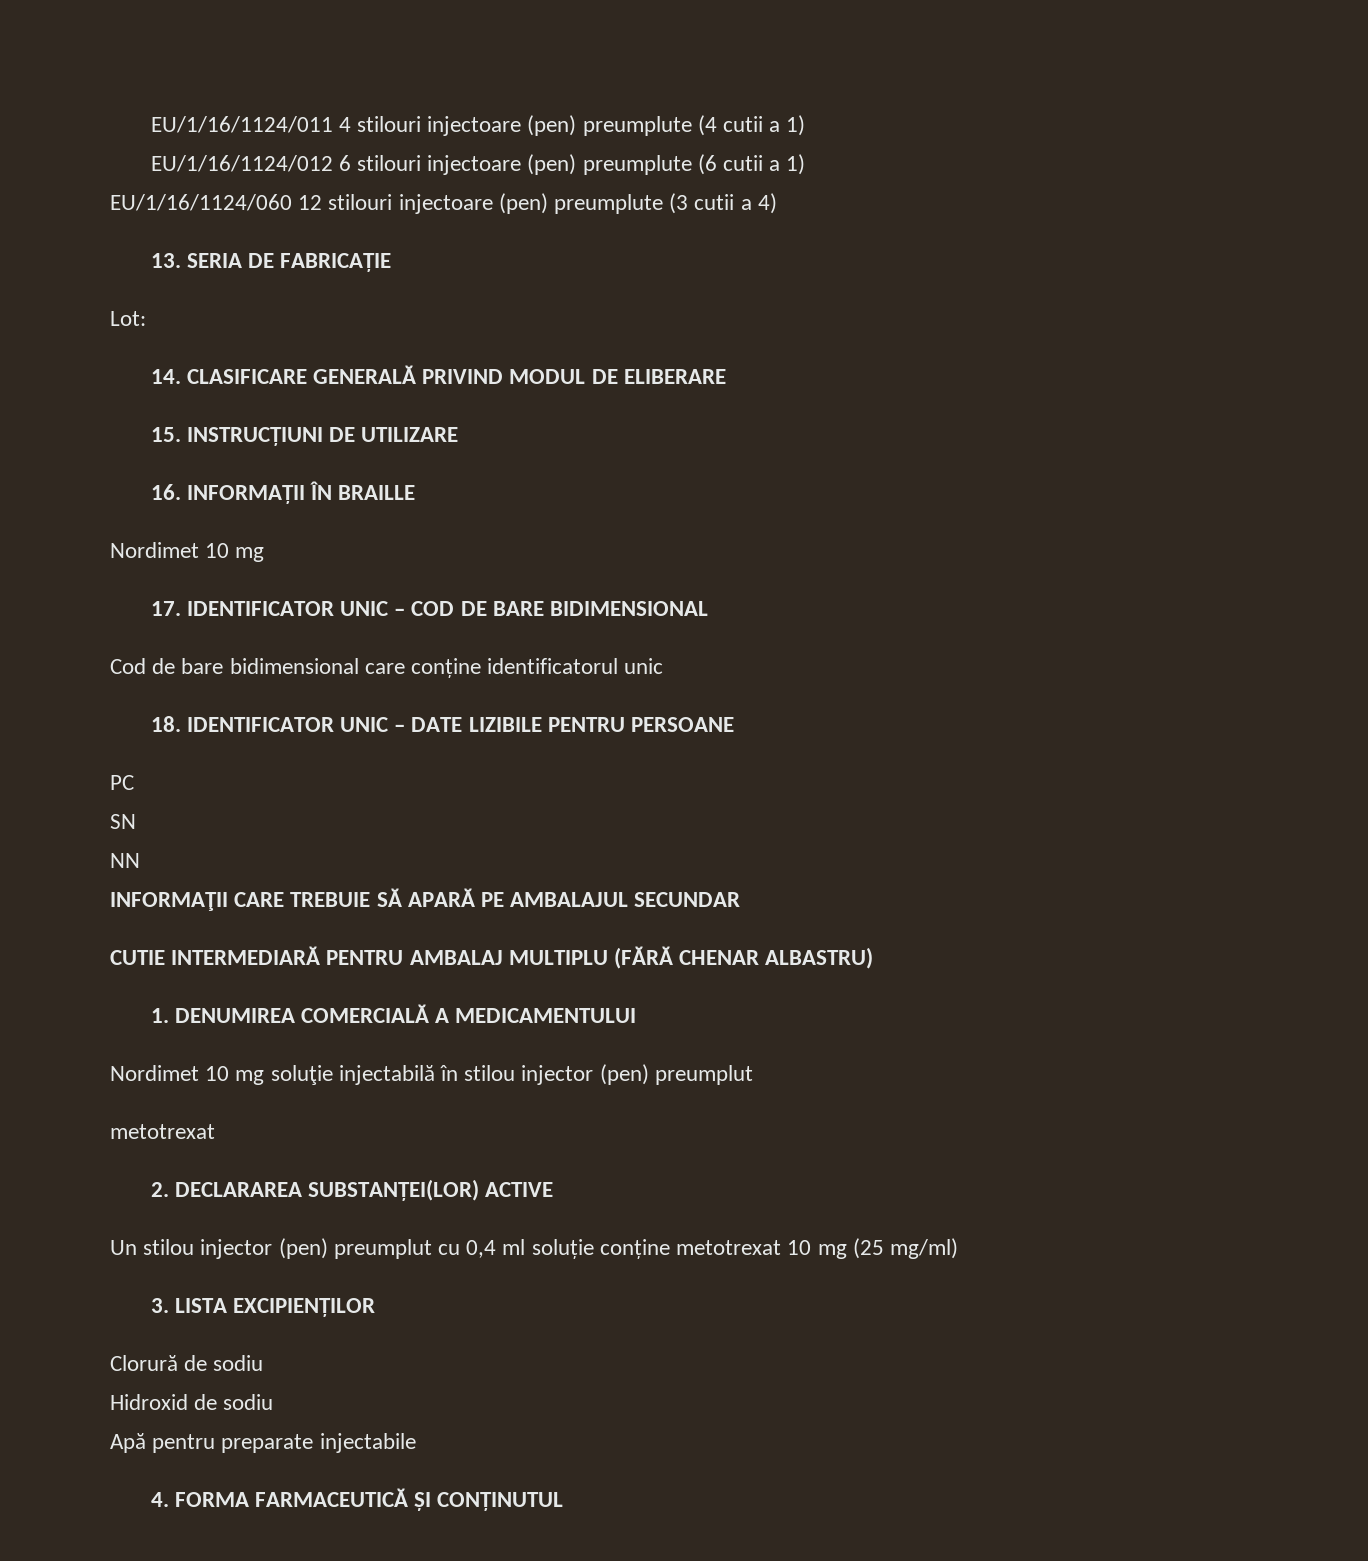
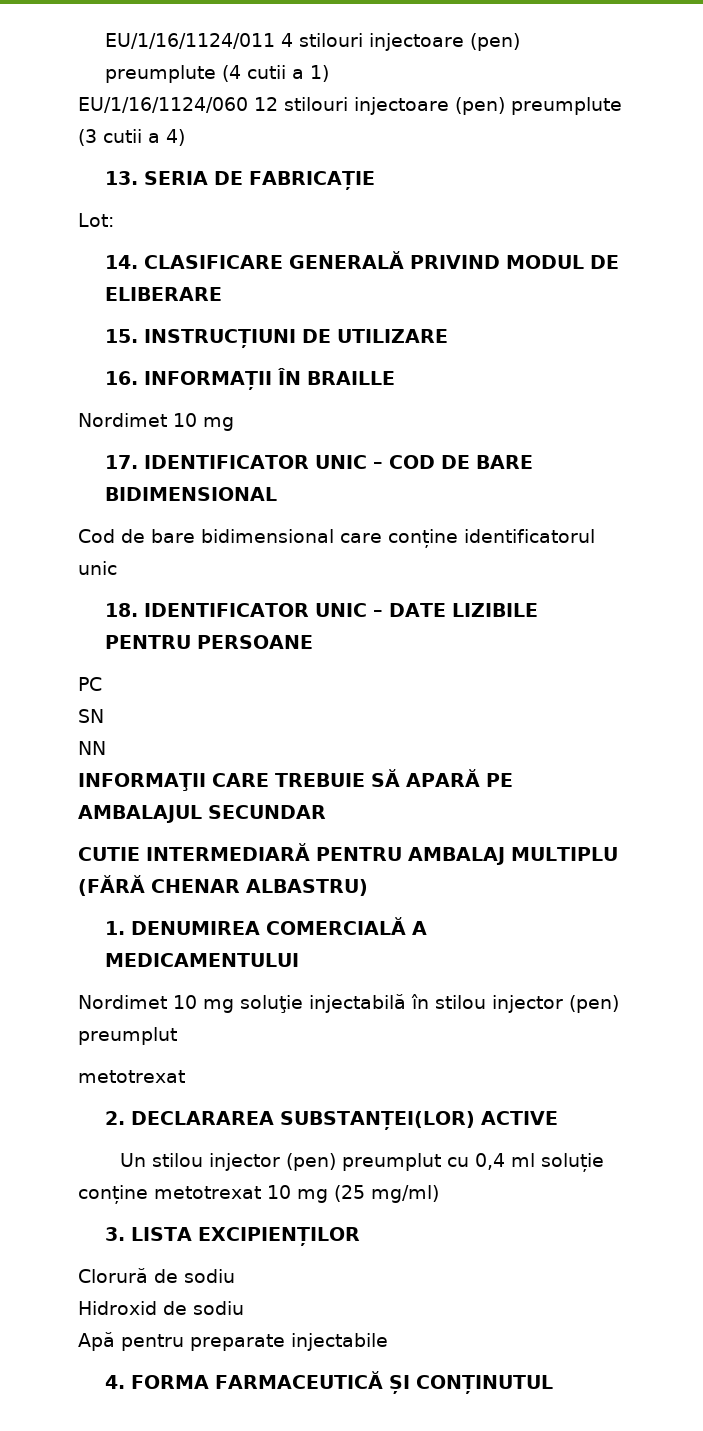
- EU/1/16/1124/012 6 stilouri injectoare (pen) preumplute (6 cutii a 1)

